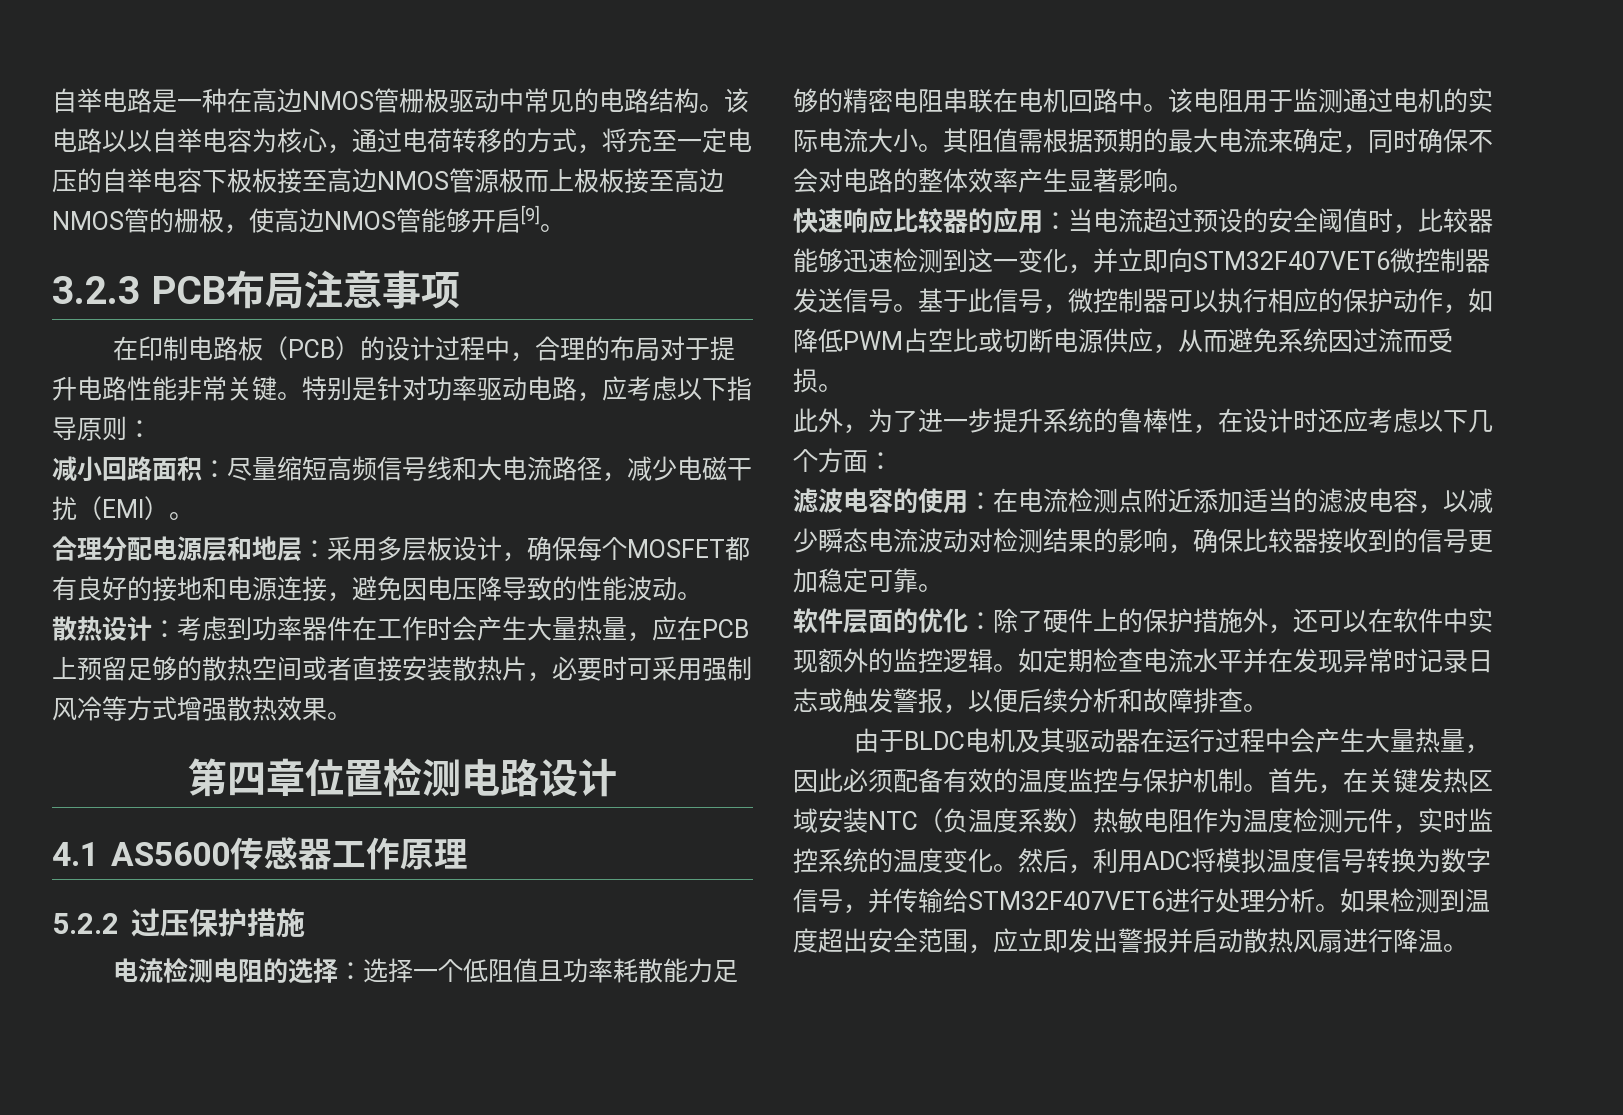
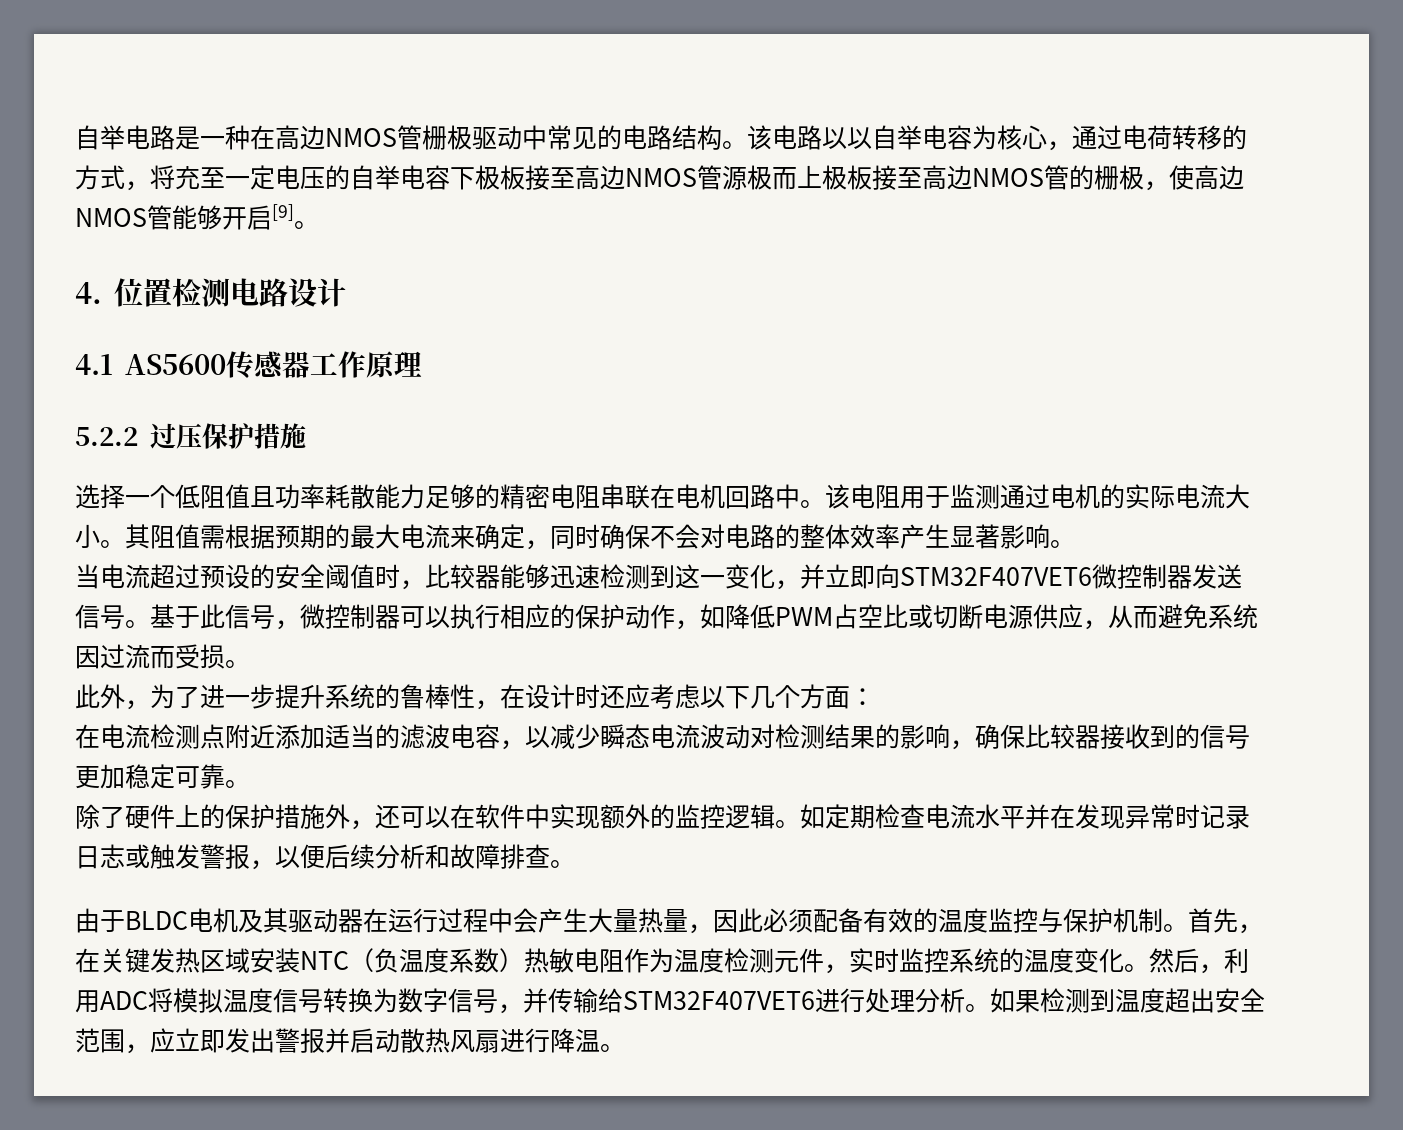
- 3.2.3 PCB布局注意事项
- 在印制电路板（PCB）的设计过程中，合理的布局对于提升电路性能非常关键。特别是针对功率驱动电路，应考虑以下指导原则：
- 减小回路面积：尽量缩短高频信号线和大电流路径，减少电磁干扰（EMI）。
- 合理分配电源层和地层：采用多层板设计，确保每个MOSFET都有良好的接地和电源连接，避免因电压降导致的性能波动。
- 散热设计：考虑到功率器件在工作时会产生大量热量，应在PCB上预留足够的散热空间或者直接安装散热片，必要时可采用强制风冷等方式增强散热效果。
- 第四章位置检测电路设计
+ 4.位置检测电路设计
- 电流检测电阻的选择：选择一个低阻值且功率耗散能力足够的精密电阻串联在电机回路中。
+ 选择一个低阻值且功率耗散能力足够的精密电阻串联在电机回路中。
- 快速响应比较器的应用：当电流超过预设的安全阈值时，比较器能够迅速检测到这一变化，并立即向STM32F407VET6微控制器发送信号。
+ 当电流超过预设的安全阈值时，比较器能够迅速检测到这一变化，并立即向STM32F407VET6微控制器发送信号。
- 滤波电容的使用：在电流检测点附近添加适当的滤波电容，以减少瞬态电流波动对检测结果的影响，确保比较器接收到的信号更加稳定可靠。
+ 在电流检测点附近添加适当的滤波电容，以减少瞬态电流波动对检测结果的影响，确保比较器接收到的信号更加稳定可靠。
- 软件层面的优化：除了硬件上的保护措施外，还可以在软件中实现额外的监控逻辑。
+ 除了硬件上的保护措施外，还可以在软件中实现额外的监控逻辑。

